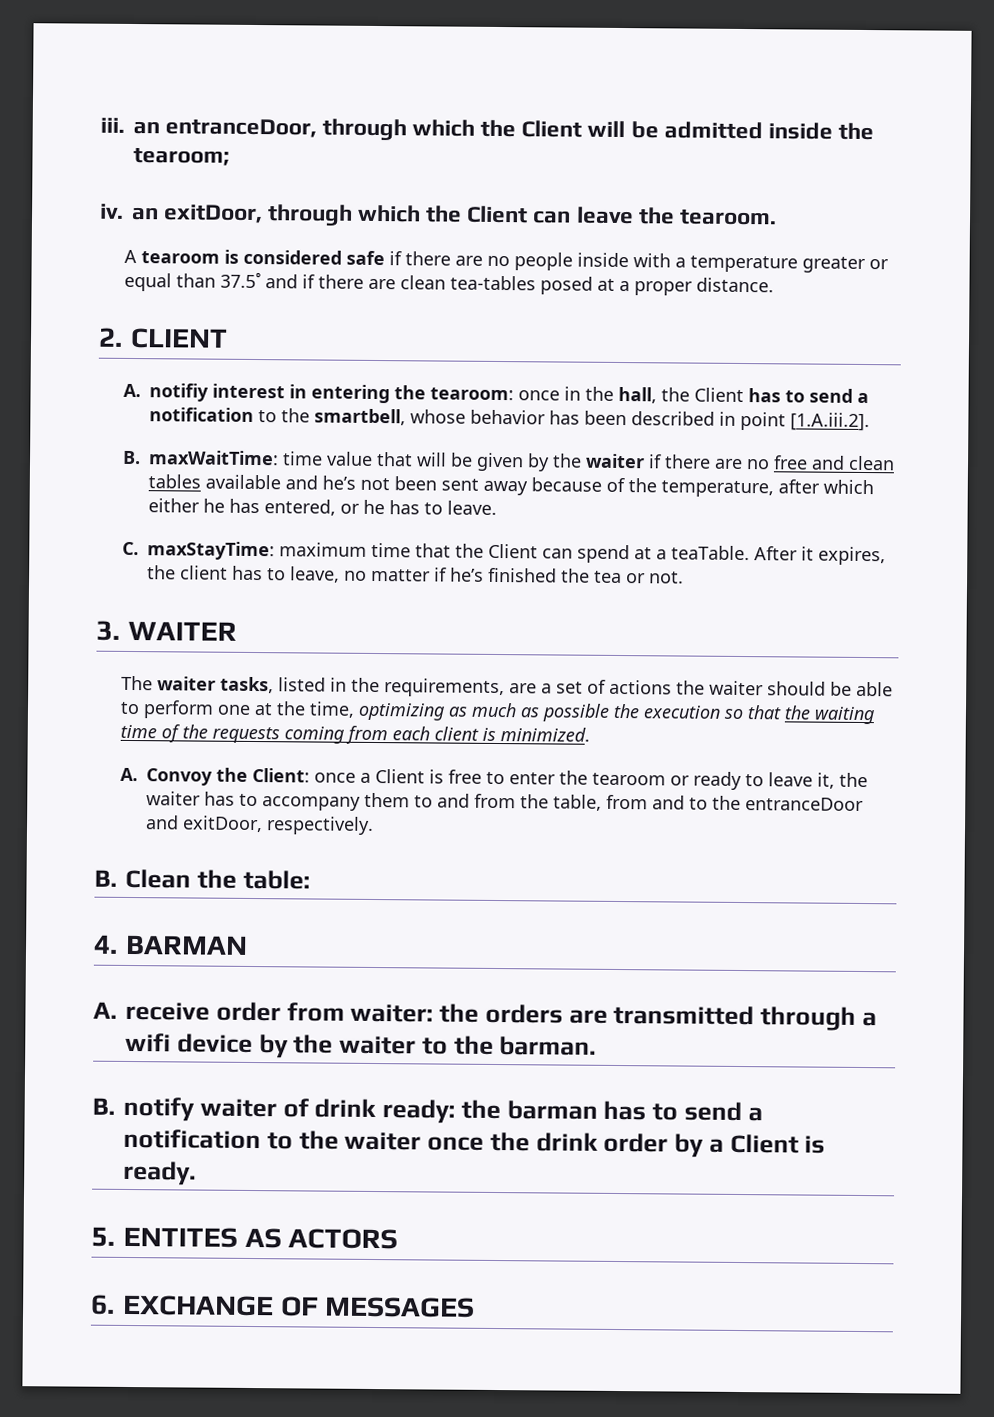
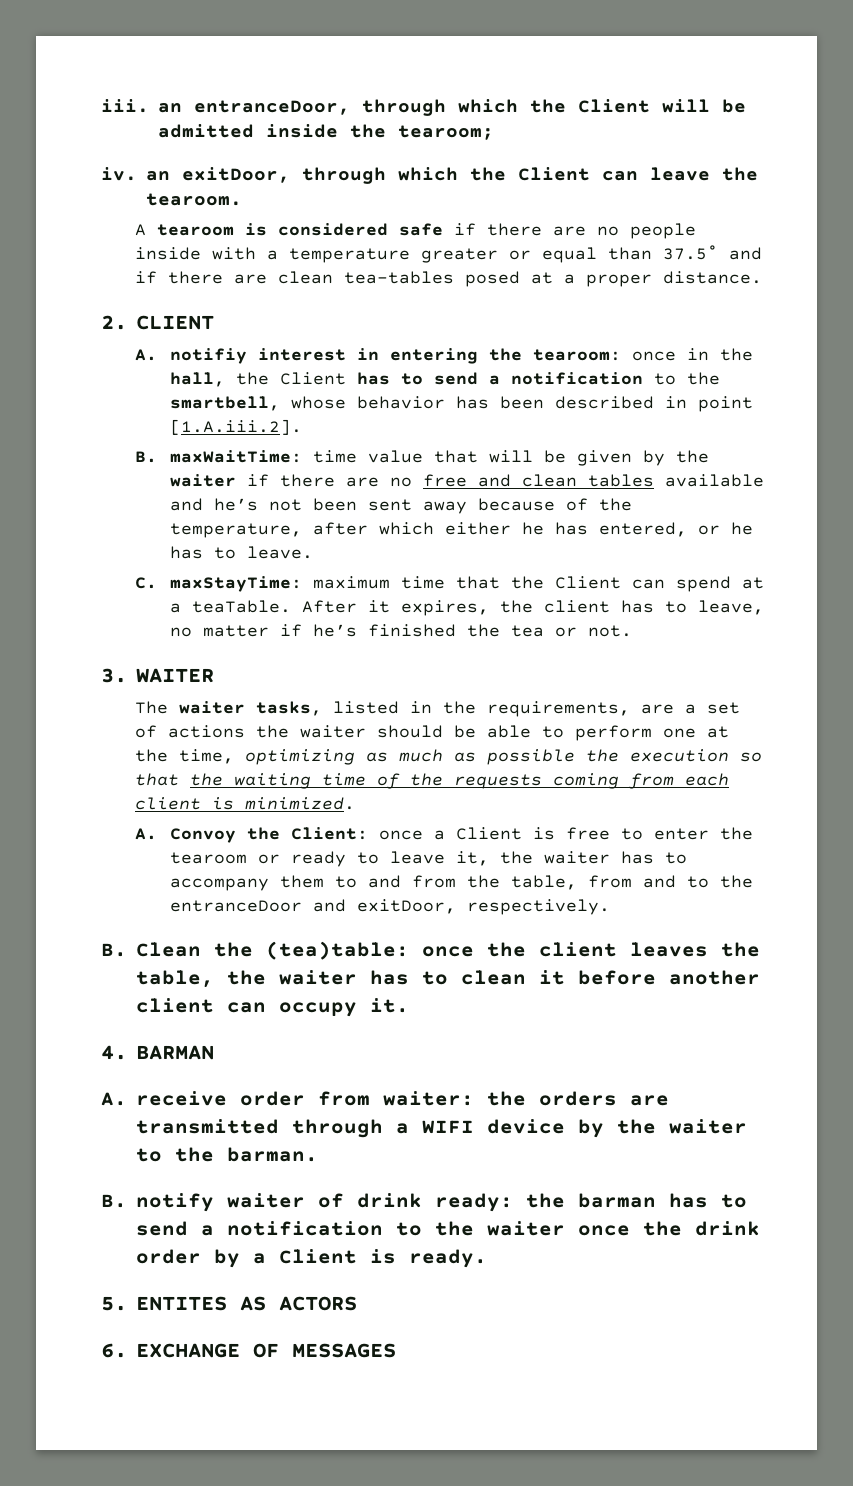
- B. Clean the table:
+ B. Clean the (tea)table: once the client leaves the table, the waiter has to clean it before another client can occupy it.
- A. receive order from waiter: the orders are transmitted through a wifi device by the waiter to the barman.
+ A. receive order from waiter: the orders are transmitted through a WIFI device by the waiter to the barman.

